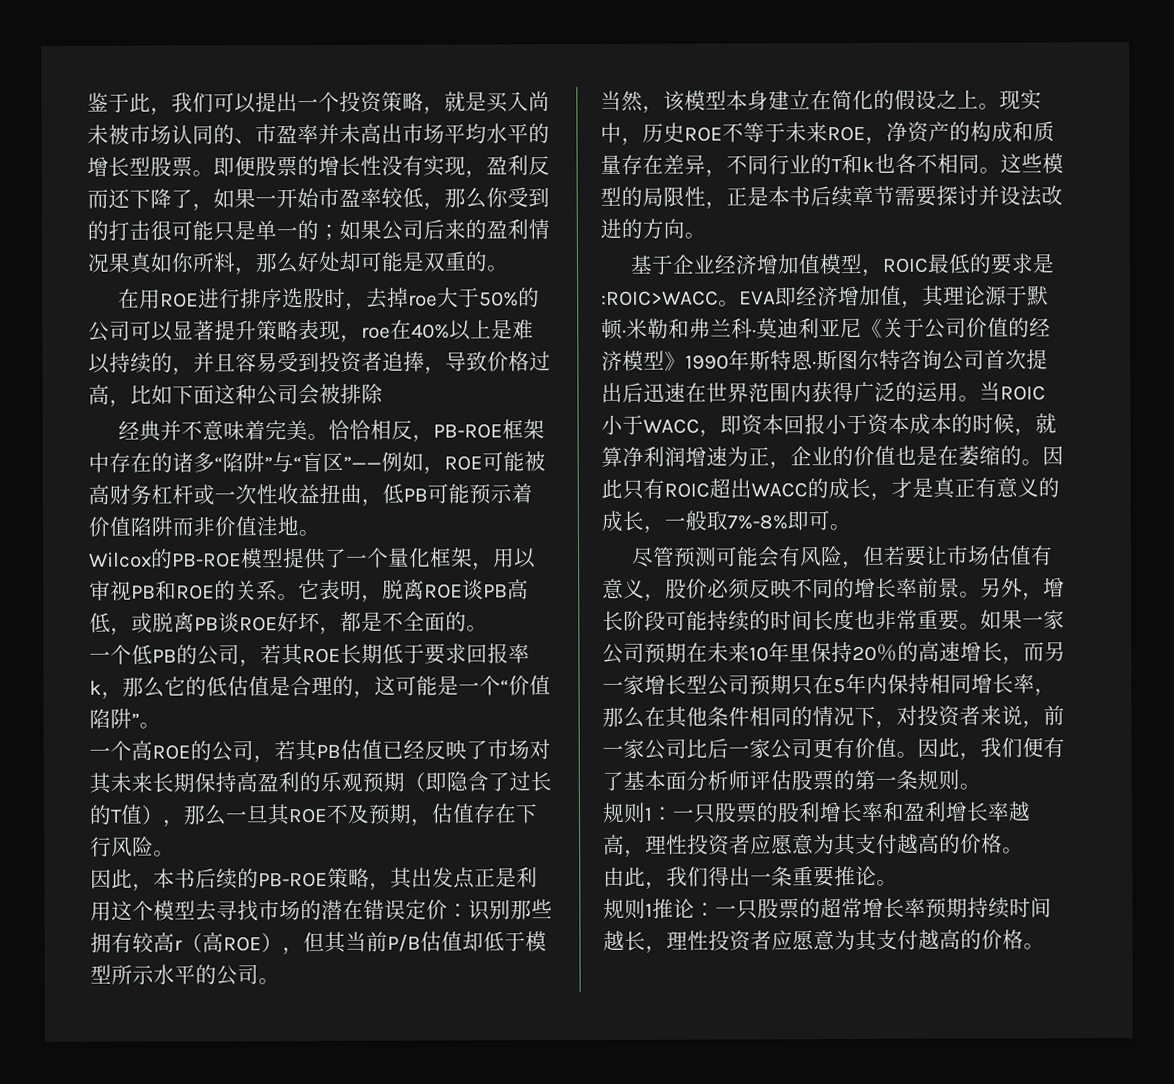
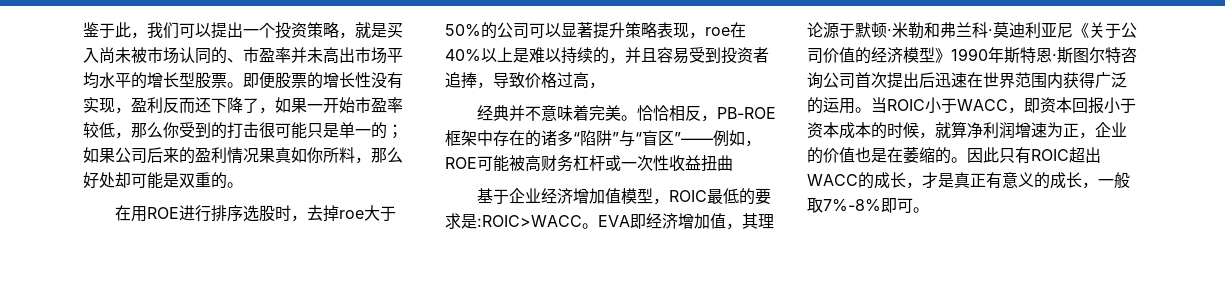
- 在用ROE进行排序选股时，去掉roe大于50%的公司可以显著提升策略表现，roe在40%以上是难以持续的，并且容易受到投资者追捧，导致价格过高，比如下面这种公司会被排除
+ 在用ROE进行排序选股时，去掉roe大于50%的公司可以显著提升策略表现，roe在40%以上是难以持续的，并且容易受到投资者追捧，导致价格过高，
- 恰恰相反，PB-ROE框架中存在的诸多“陷阱”与“盲区”——例如，ROE可能被高财务杠杆或一次性收益扭曲，低PB可能预示着价值陷阱而非价值洼地。
- Wilcox的PB-ROE模型提供了一个量化框架，用以审视PB和ROE的关系。它表明，脱离ROE谈PB高低，或脱离PB谈ROE好坏，都是不全面的。
- 一个低PB的公司，若其ROE长期低于要求回报率k，那么它的低估值是合理的，这可能是一个“价值陷阱”。
- 一个高ROE的公司，若其PB估值已经反映了市场对其未来长期保持高盈利的乐观预期（即隐含了过长的T值），那么一旦其ROE不及预期，估值存在下行风险。
- 因此，本书后续的PB-ROE策略，其出发点正是利用这个模型去寻找市场的潜在错误定价：识别那些拥有较高r（高ROE），但其当前P/B估值却低于模型所示水平的公司。
- 当然，该模型本身建立在简化的假设之上。现实中，历史ROE不等于未来ROE，净资产的构成和质量存在差异，不同行业的T和k也各不相同。这些模型的局限性，正是本书后续章节需要探讨并设法改进的方向。
+ 恰恰相反，PB-ROE框架中存在的诸多“陷阱”与“盲区”——例如，ROE可能被高财务杠杆或一次性收益扭曲
- 尽管预测可能会有风险，但若要让市场估值有意义，股价必须反映不同的增长率前景。另外，增长阶段可能持续的时间长度也非常重要。如果一家公司预期在未来10年里保持20％的高速增长，而另一家增长型公司预期只在5年内保持相同增长率，那么在其他条件相同的情况下，对投资者来说，前一家公司比后一家公司更有价值。因此，我们便有了基本面分析师评估股票的第一条规则。
- 规则1：一只股票的股利增长率和盈利增长率越高，理性投资者应愿意为其支付越高的价格。
- 由此，我们得出一条重要推论。
- 规则1推论：一只股票的超常增长率预期持续时间越长，理性投资者应愿意为其支付越高的价格。

